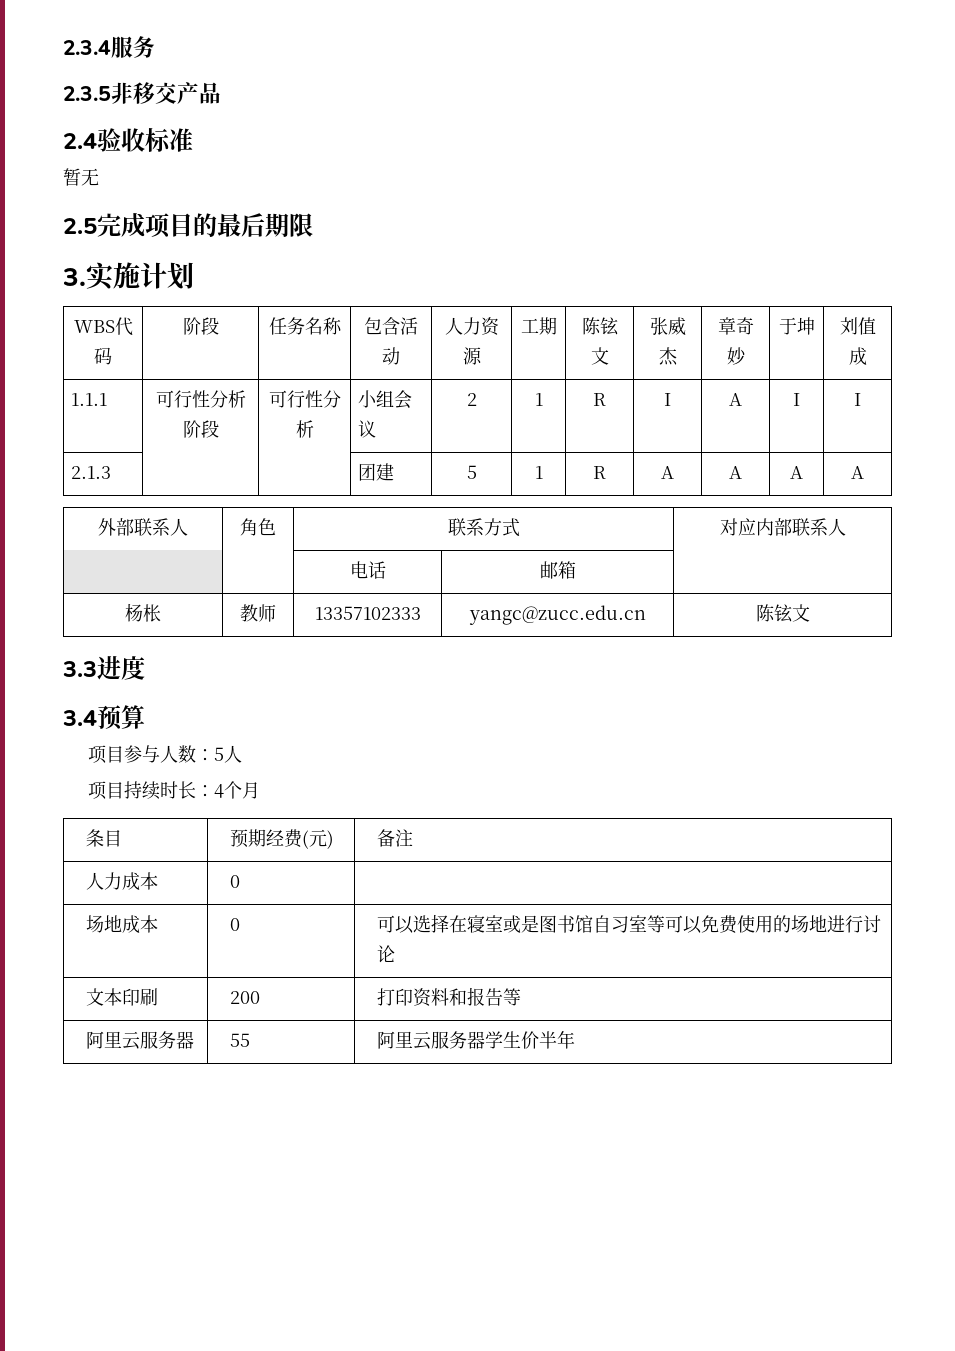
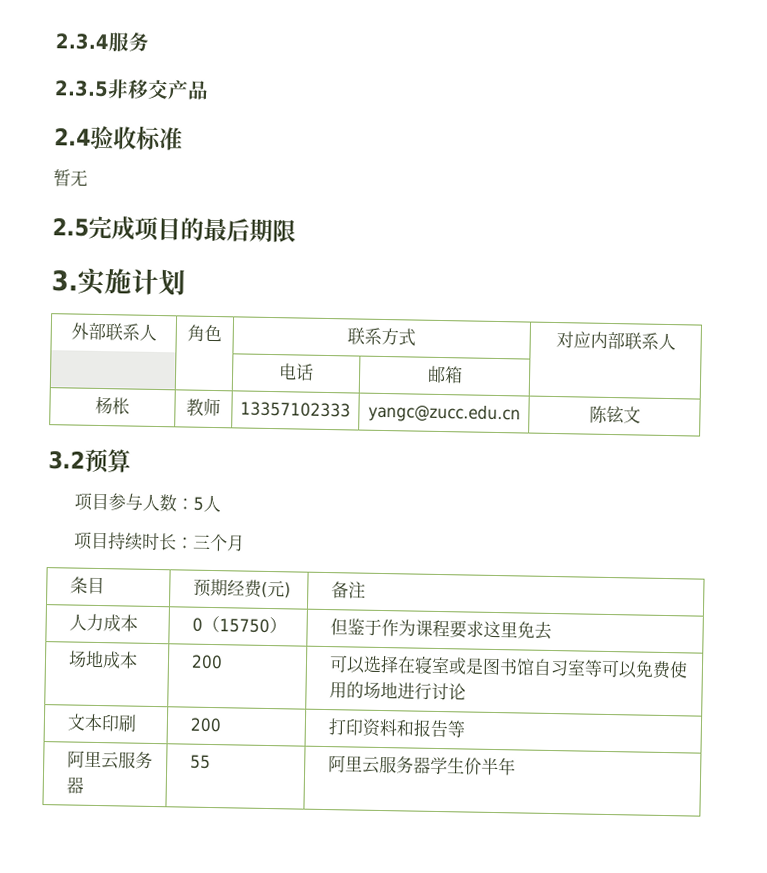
- WBS代码 | 阶段 | 任务名称 | 包含活动 | 人力资源 | 工期 | 陈铉文 | 张威杰 | 章奇妙 | 于坤 | 刘值成
- 1.1.1 | 可行性分析阶段 | 可行性分析 | 小组会议 | 2 | 1 | R | I | A | I | I
- 2.1.3 | | | 团建 | 5 | 1 | R | A | A | A | A
- 3.3进度
- 3.4预算
+ 3.2预算
- 项目持续时长：4个月
+ 项目持续时长：三个月
- 人力成本 | 0 |
+ 人力成本 | 0（15750） | 但鉴于作为课程要求这里免去
- 场地成本 | 0 | 可以选择在寝室或是图书馆自习室等可以免费使用的场地进行讨论
+ 场地成本 | 200 | 可以选择在寝室或是图书馆自习室等可以免费使用的场地进行讨论

